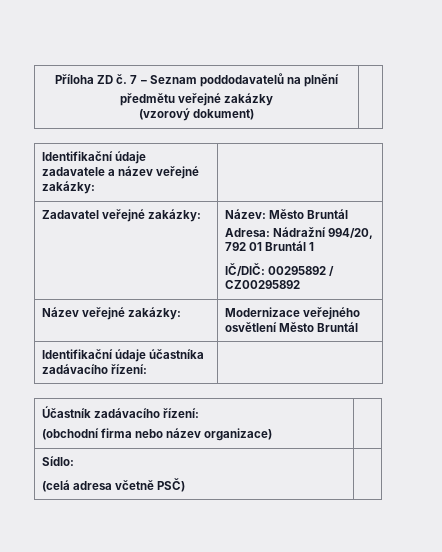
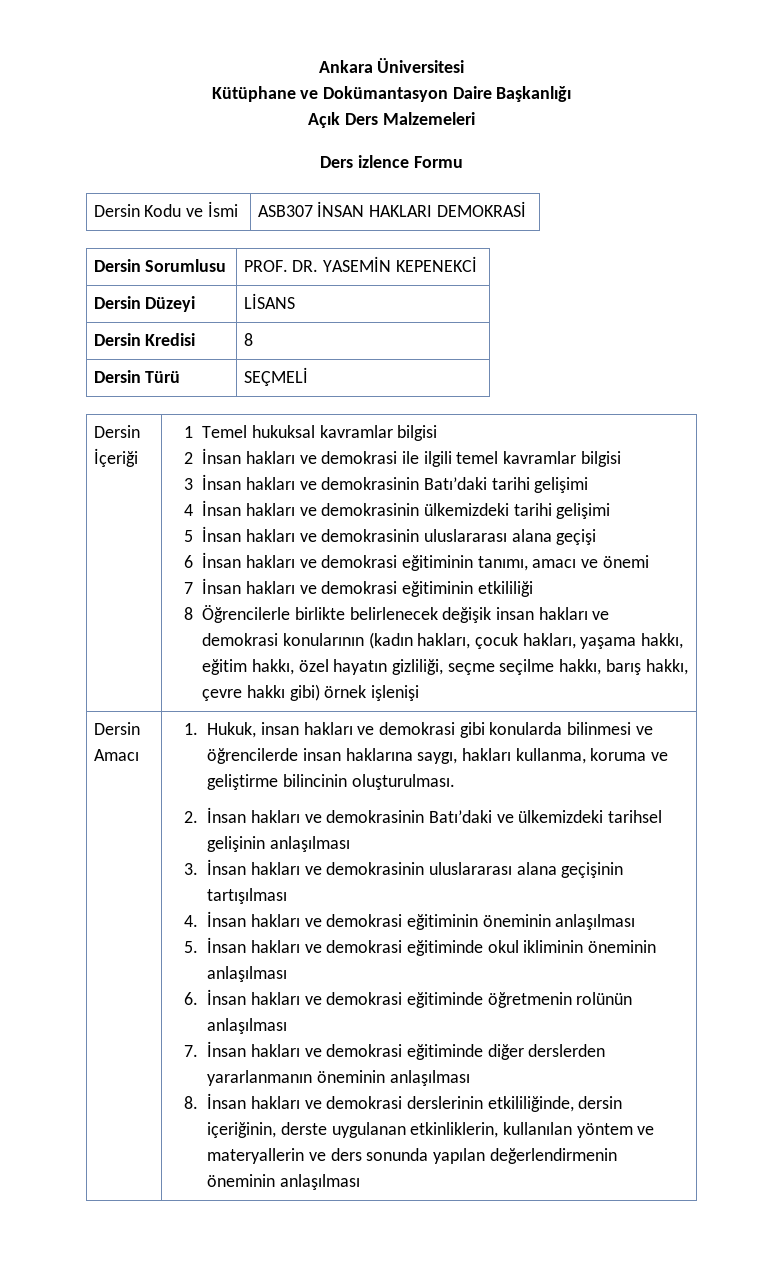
- Příloha ZD č. 7 – Seznam poddodavatelů na plnění
- předmětu veřejné zakázky
- (vzorový dokument) |
- Identifikační údaje zadavatele a název veřejné zakázky: |
- Zadavatel veřejné zakázky: | Název: Město Bruntál
- Adresa: Nádražní 994/20, 792 01 Bruntál 1
- IČ/DIČ: 00295892 / CZ00295892
- Název veřejné zakázky: | Modernizace veřejného osvětlení Město Bruntál
- Identifikační údaje účastníka zadávacího řízení: |
- Účastník zadávacího řízení:
- (obchodní firma nebo název organizace) |
- Sídlo:
- (celá adresa včetně PSČ) |
+ Ankara Üniversitesi
+ Kütüphane ve Dokümantasyon Daire Başkanlığı
+ Açık Ders Malzemeleri
+ Ders izlence Formu
+ Dersin Kodu ve İsmi | ASB307 İNSAN HAKLARI DEMOKRASİ
+ Dersin Sorumlusu | PROF. DR. YASEMİN KEPENEKCİ
+ Dersin Düzeyi | LİSANS
+ Dersin Kredisi | 8
+ Dersin Türü | SEÇMELİ
+ Dersin İçeriği | 1 Temel hukuksal kavramlar bilgisi
+ 2 İnsan hakları ve demokrasi ile ilgili temel kavramlar bilgisi
+ 3 İnsan hakları ve demokrasinin Batı’daki tarihi gelişimi
+ 4 İnsan hakları ve demokrasinin ülkemizdeki tarihi gelişimi
+ 5 İnsan hakları ve demokrasinin uluslararası alana geçişi
+ 6 İnsan hakları ve demokrasi eğitiminin tanımı, amacı ve önemi
+ 7 İnsan hakları ve demokrasi eğitiminin etkililiği
+ 8 Öğrencilerle birlikte belirlenecek değişik insan hakları ve demokrasi konularının (kadın hakları, çocuk hakları, yaşama hakkı, eğitim hakkı, özel hayatın gizliliği, seçme seçilme hakkı, barış hakkı, çevre hakkı gibi) örnek işlenişi
+ Dersin Amacı | 1. Hukuk, insan hakları ve demokrasi gibi konularda bilinmesi ve öğrencilerde insan haklarına saygı, hakları kullanma, koruma ve geliştirme bilincinin oluşturulması.
+ 2. İnsan hakları ve demokrasinin Batı’daki ve ülkemizdeki tarihsel gelişinin anlaşılması
+ 3. İnsan hakları ve demokrasinin uluslararası alana geçişinin tartışılması
+ 4. İnsan hakları ve demokrasi eğitiminin öneminin anlaşılması
+ 5. İnsan hakları ve demokrasi eğitiminde okul ikliminin öneminin anlaşılması
+ 6. İnsan hakları ve demokrasi eğitiminde öğretmenin rolünün anlaşılması
+ 7. İnsan hakları ve demokrasi eğitiminde diğer derslerden yararlanmanın öneminin anlaşılması
+ 8. İnsan hakları ve demokrasi derslerinin etkililiğinde, dersin içeriğinin, derste uygulanan etkinliklerin, kullanılan yöntem ve materyallerin ve ders sonunda yapılan değerlendirmenin öneminin anlaşılması

